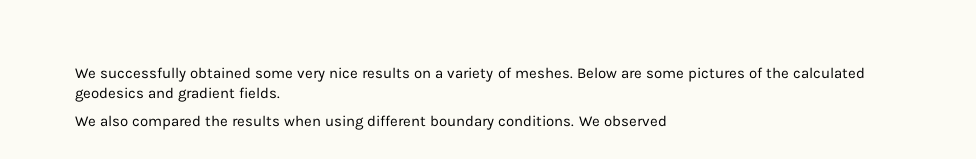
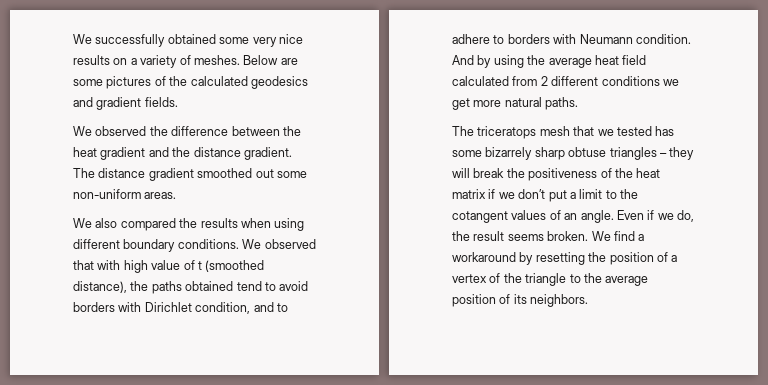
+ We observed the difference between the heat gradient and the distance gradient. The distance gradient smoothed out some non-uniform areas.
- We observed
+ We observed that with high value of t (smoothed distance), the paths obtained tend to avoid borders with Dirichlet condition, and to adhere to borders with Neumann condition. And by using the average heat field calculated from 2 different conditions we get more natural paths.
+ The triceratops mesh that we tested has some bizarrely sharp obtuse triangles – they will break the positiveness of the heat matrix if we don’t put a limit to the cotangent values of an angle. Even if we do, the result seems broken. We find a workaround by resetting the position of a vertex of the triangle to the average position of its neighbors.

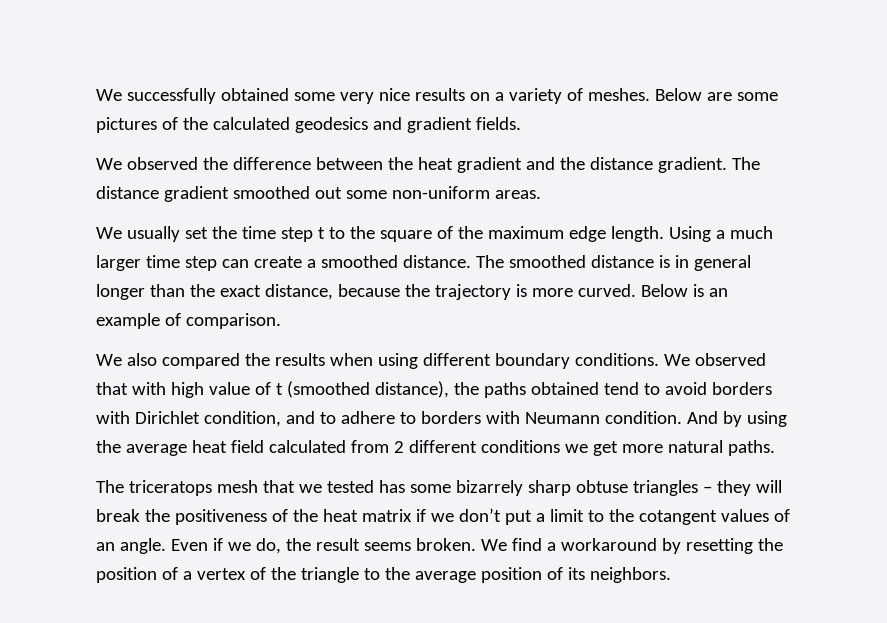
+ We usually set the time step t to the square of the maximum edge length. Using a much larger time step can create a smoothed distance. The smoothed distance is in general longer than the exact distance, because the trajectory is more curved. Below is an example of comparison.

